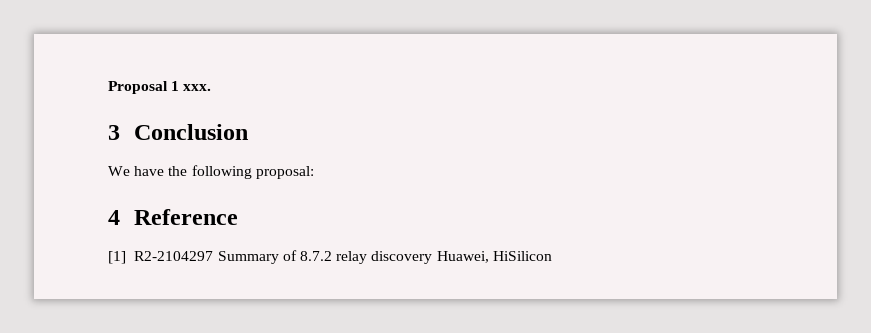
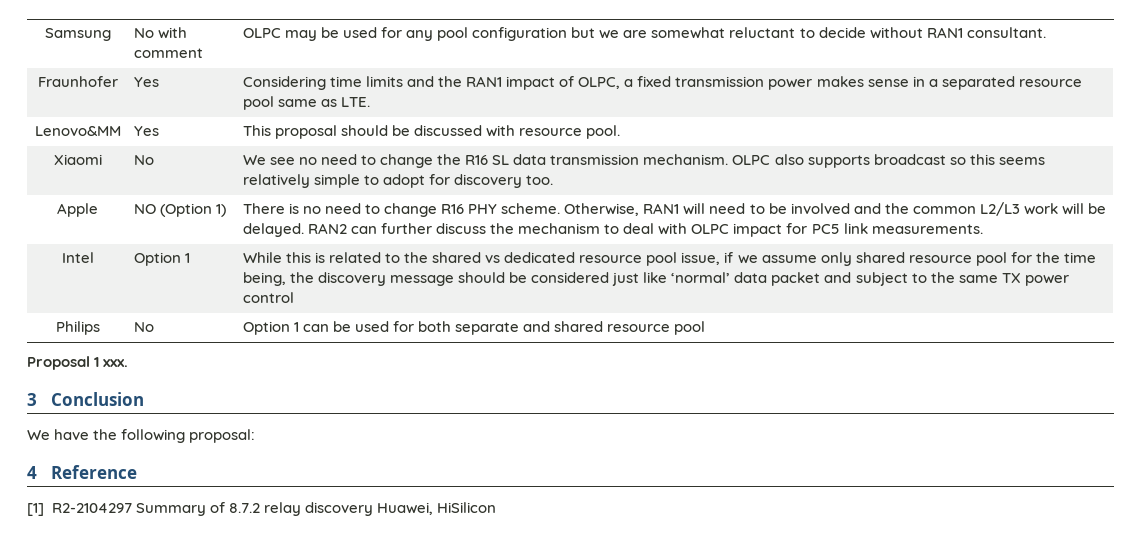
+ Samsung | No with comment | OLPC may be used for any pool configuration but we are somewhat reluctant to decide without RAN1 consultant.
+ Fraunhofer | Yes | Considering time limits and the RAN1 impact of OLPC, a fixed transmission power makes sense in a separated resource pool same as LTE.
+ Lenovo&MM | Yes | This proposal should be discussed with resource pool.
+ Xiaomi | No | We see no need to change the R16 SL data transmission mechanism. OLPC also supports broadcast so this seems relatively simple to adopt for discovery too.
+ Apple | NO (Option 1) | There is no need to change R16 PHY scheme. Otherwise, RAN1 will need to be involved and the common L2/L3 work will be delayed. RAN2 can further discuss the mechanism to deal with OLPC impact for PC5 link measurements.
+ Intel | Option 1 | While this is related to the shared vs dedicated resource pool issue, if we assume only shared resource pool for the time being, the discovery message should be considered just like ‘normal’ data packet and subject to the same TX power control
+ Philips | No | Option 1 can be used for both separate and shared resource pool

